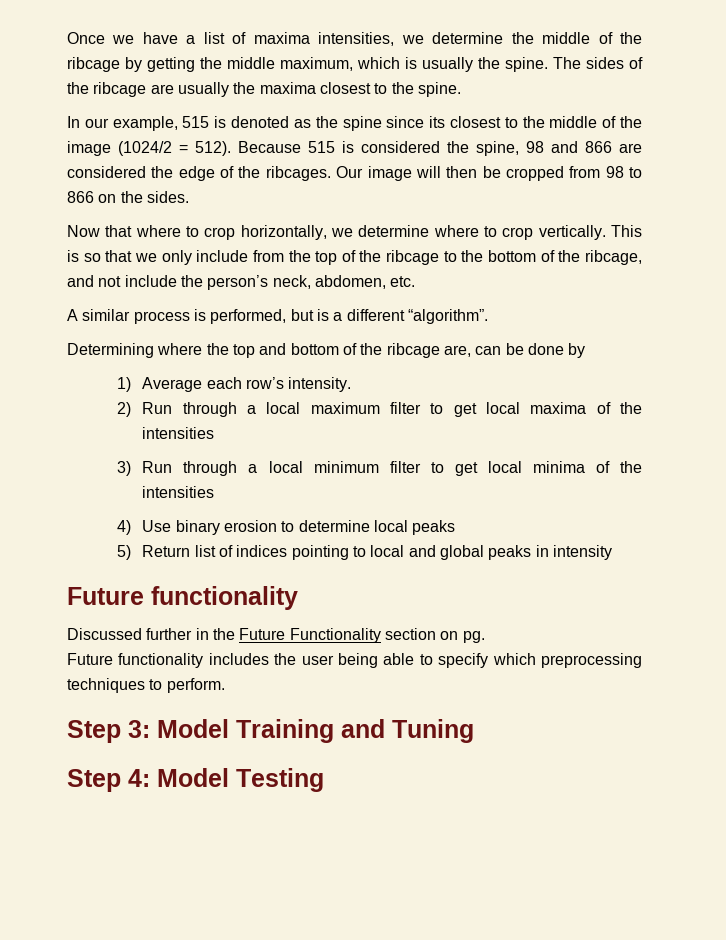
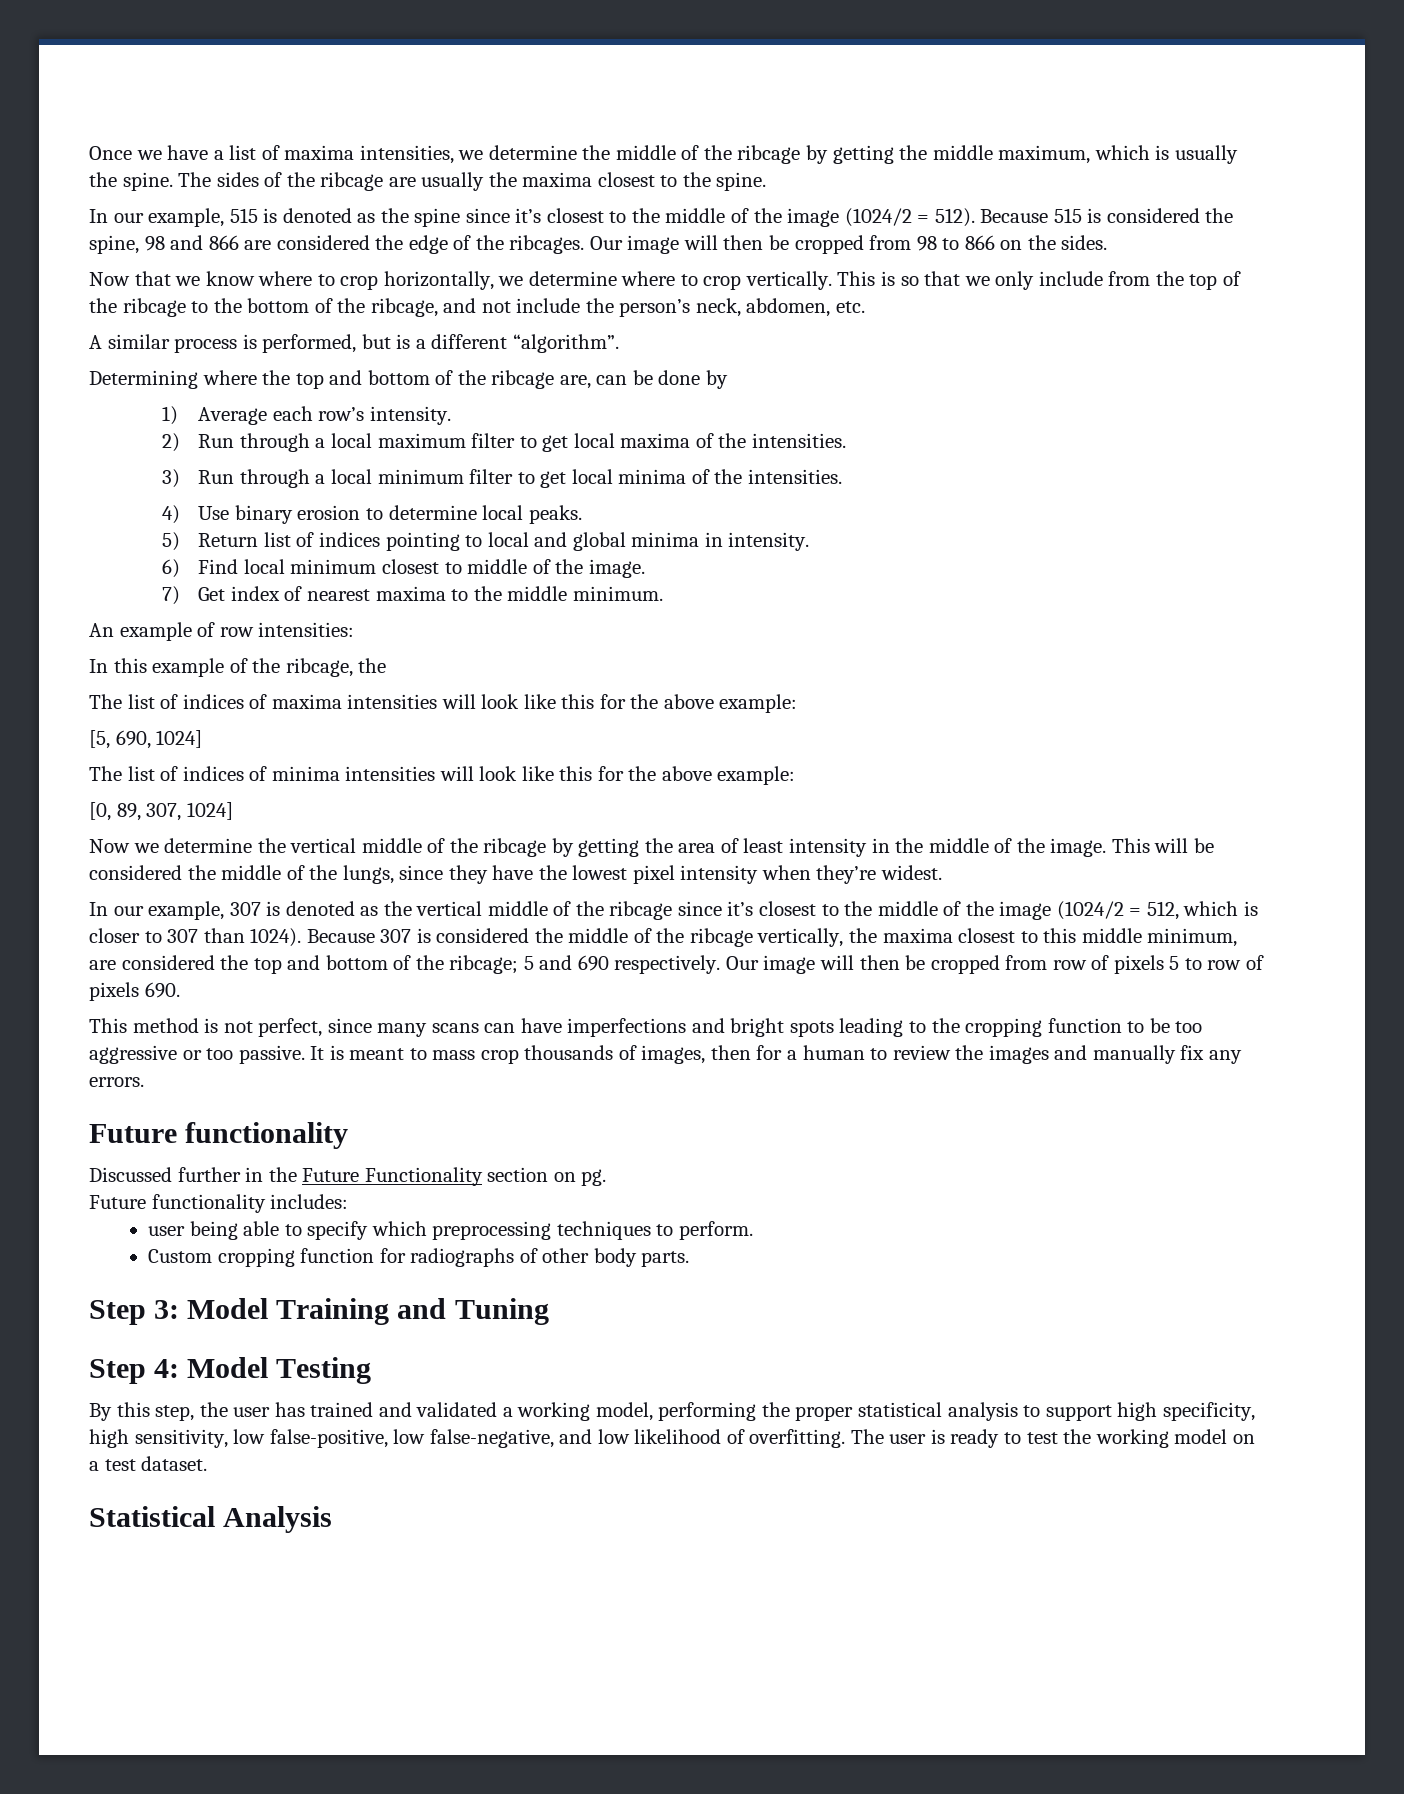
- In our example, 515 is denoted as the spine since its closest to the middle of the image (1024/2 = 512).
+ In our example, 515 is denoted as the spine since it’s closest to the middle of the image (1024/2 = 512).
- Now that where to crop horizontally, we determine where to crop vertically.
+ Now that we know where to crop horizontally, we determine where to crop vertically.
- 2) Run through a local maximum filter to get local maxima of the intensities
+ 2) Run through a local maximum filter to get local maxima of the intensities.
- 3) Run through a local minimum filter to get local minima of the intensities
+ 3) Run through a local minimum filter to get local minima of the intensities.
- 4) Use binary erosion to determine local peaks
+ 4) Use binary erosion to determine local peaks.
- 5) Return list of indices pointing to local and global peaks in intensity
+ 5) Return list of indices pointing to local and global minima in intensity.
+ 6) Find local minimum closest to middle of the image.
+ 7) Get index of nearest maxima to the middle minimum.
+ An example of row intensities:
+ In this example of the ribcage, the
+ The list of indices of maxima intensities will look like this for the above example:
+ [5, 690, 1024]
+ The list of indices of minima intensities will look like this for the above example:
+ [0, 89, 307, 1024]
+ Now we determine the vertical middle of the ribcage by getting the area of least intensity in the middle of the image. This will be considered the middle of the lungs, since they have the lowest pixel intensity when they’re widest.
+ In our example, 307 is denoted as the vertical middle of the ribcage since it’s closest to the middle of the image (1024/2 = 512, which is closer to 307 than 1024). Because 307 is considered the middle of the ribcage vertically, the maxima closest to this middle minimum, are considered the top and bottom of the ribcage; 5 and 690 respectively. Our image will then be cropped from row of pixels 5 to row of pixels 690.
+ This method is not perfect, since many scans can have imperfections and bright spots leading to the cropping function to be too aggressive or too passive. It is meant to mass crop thousands of images, then for a human to review the images and manually fix any errors.
- Future functionality includes the user being able to specify which preprocessing techniques to perform.
+ Future functionality includes:
+ user being able to specify which preprocessing techniques to perform.
+ Custom cropping function for radiographs of other body parts.
+ By this step, the user has trained and validated a working model, performing the proper statistical analysis to support high specificity, high sensitivity, low false-positive, low false-negative, and low likelihood of overfitting. The user is ready to test the working model on a test dataset.
+ Statistical Analysis

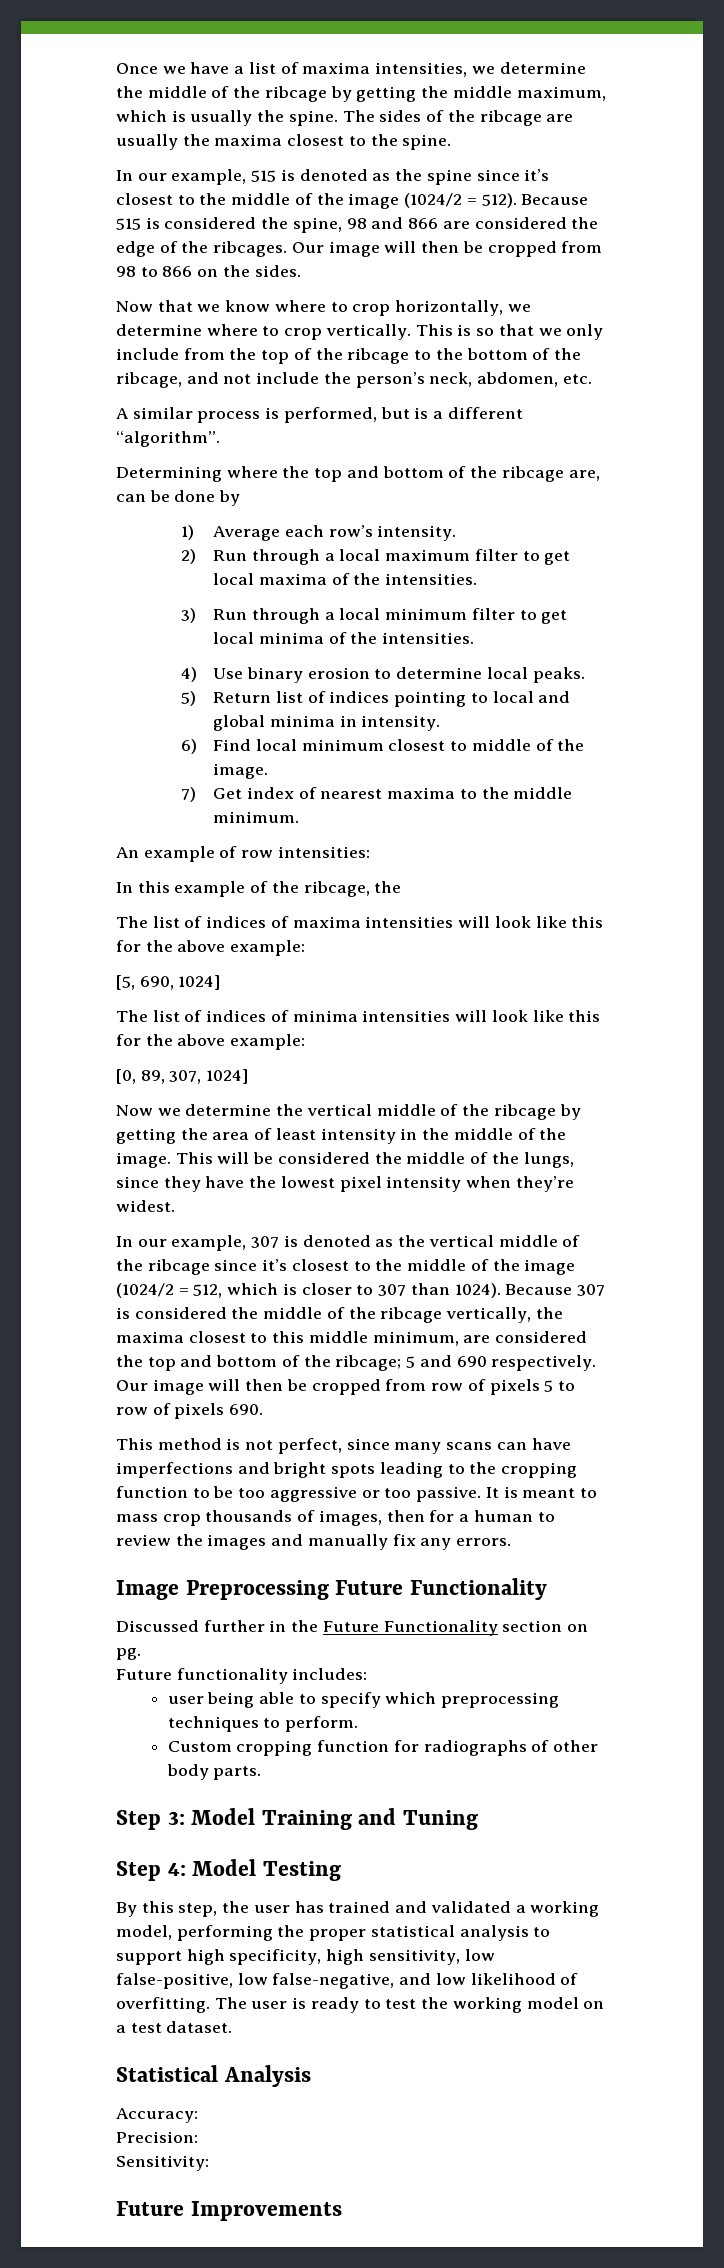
  It is meant to mass crop thousands of images, then for a human to review the images and manually fix any errors.
- Future functionality
+ Image Preprocessing Future Functionality
+ Accuracy:
+ Precision:
+ Sensitivity:
+ Future Improvements

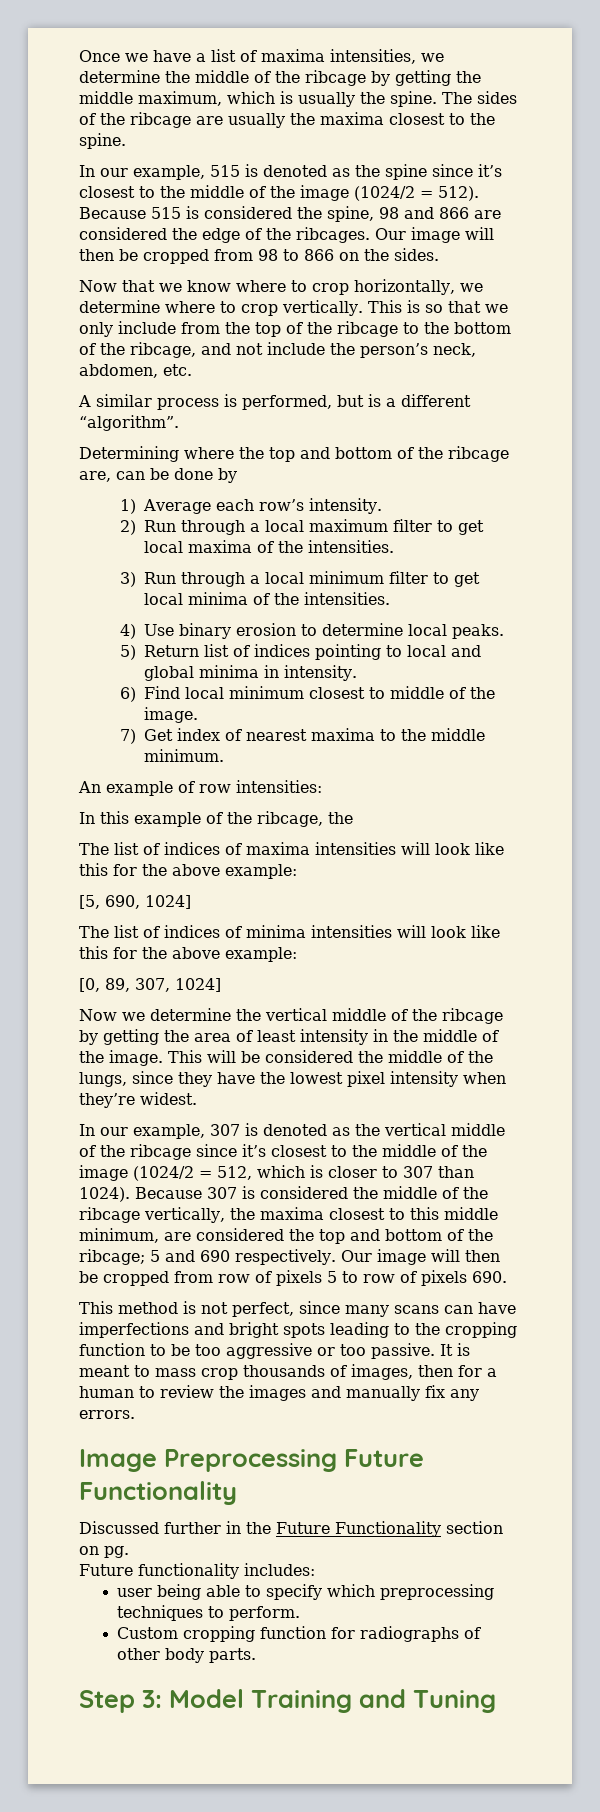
- Step 4: Model Testing
- By this step, the user has trained and validated a working model, performing the proper statistical analysis to support high specificity, high sensitivity, low false-positive, low false-negative, and low likelihood of overfitting. The user is ready to test the working model on a test dataset.
- Statistical Analysis
- Accuracy:
- Precision:
- Sensitivity:
- Future Improvements

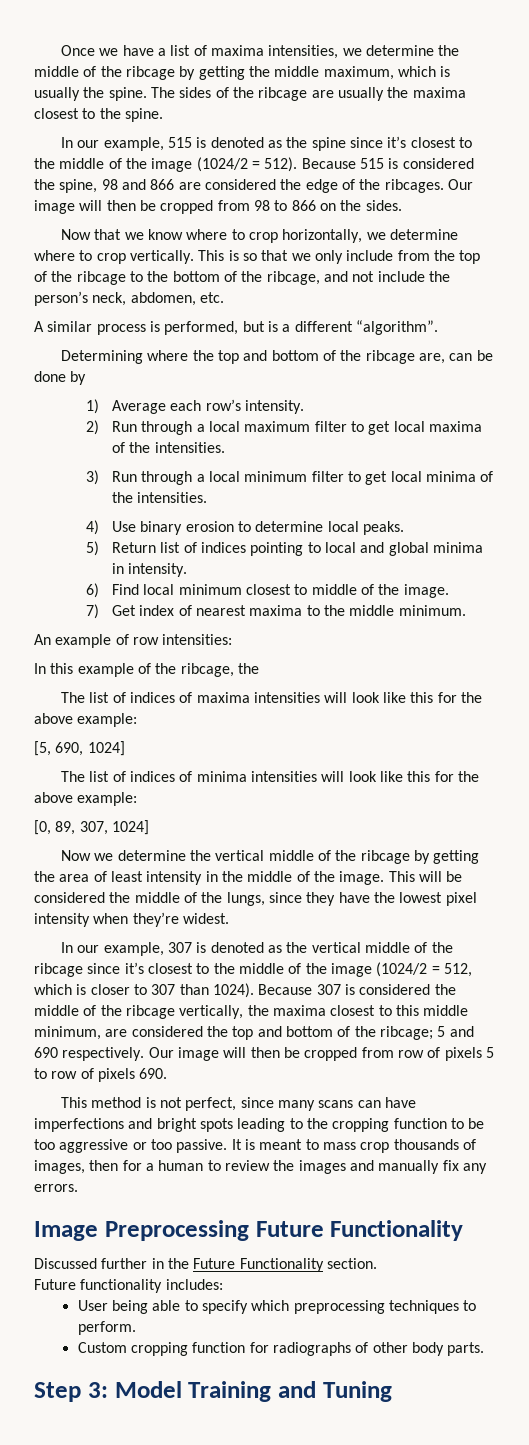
- Discussed further in the Future Functionality section on pg.
+ Discussed further in the Future Functionality section.
- user being able to specify which preprocessing techniques to perform.
+ User being able to specify which preprocessing techniques to perform.

